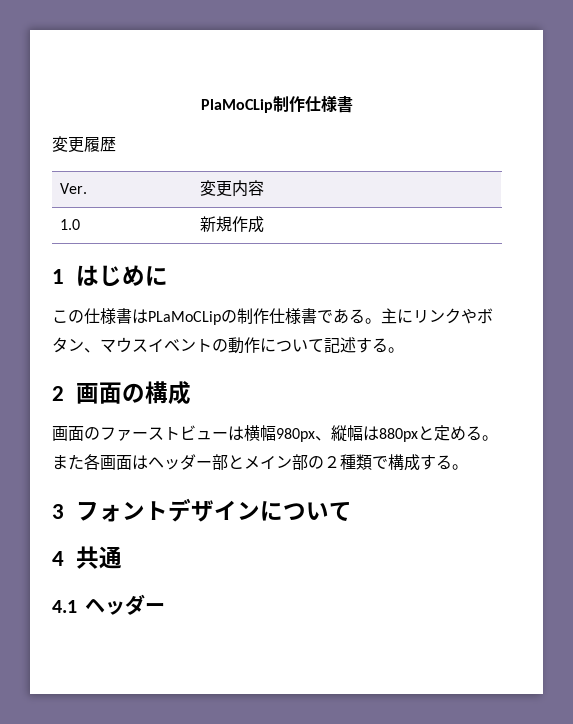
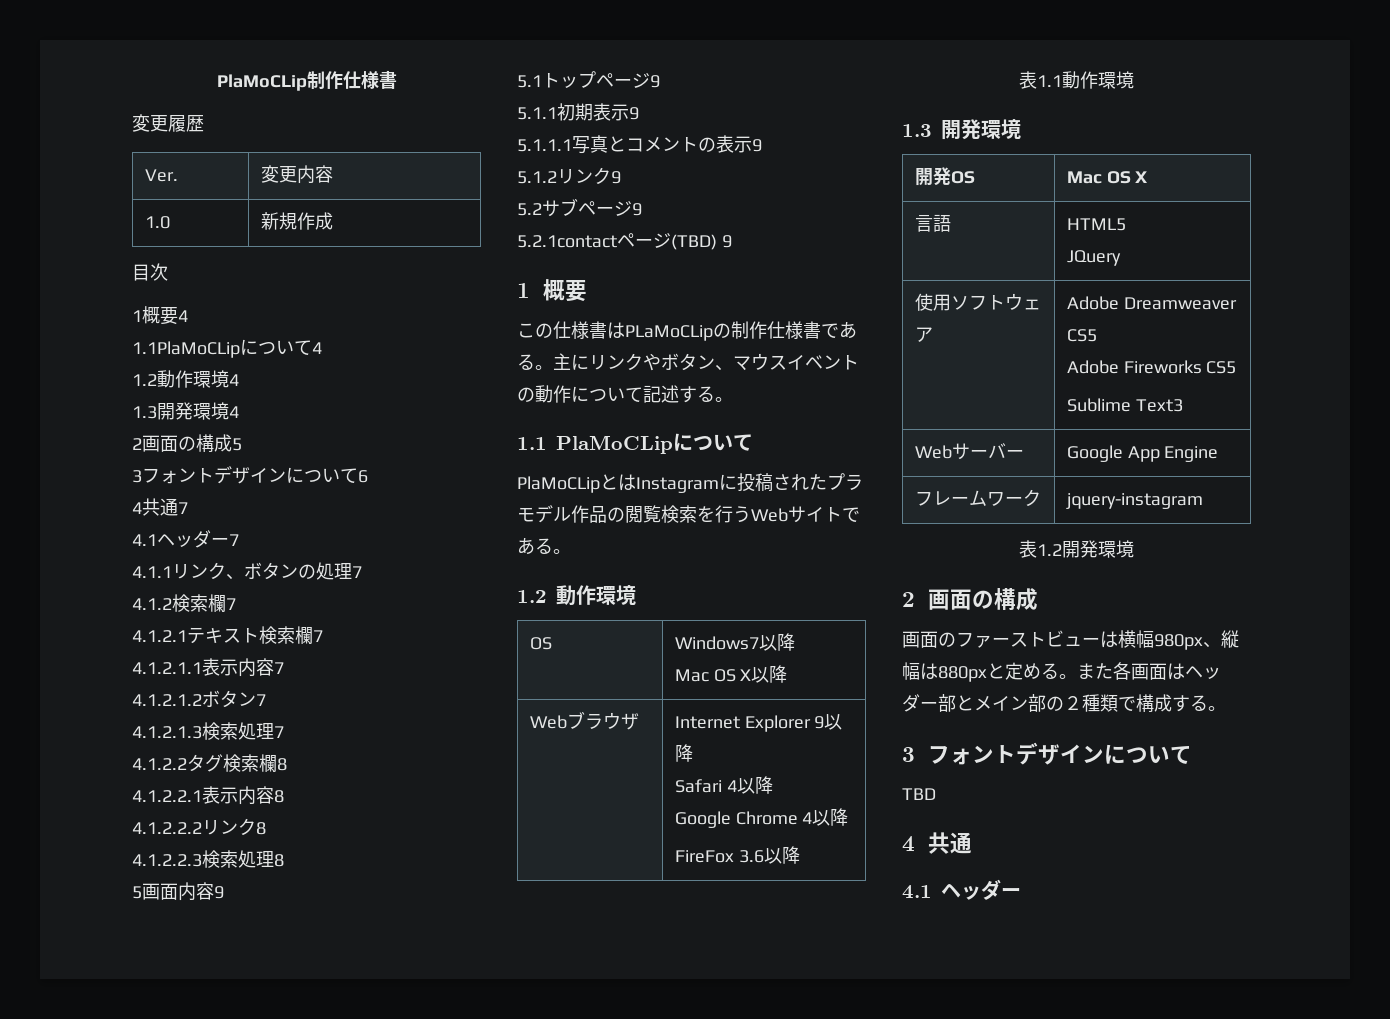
- 1はじめに
+ 目次
+ 1概要4
+ 1.1PlaMoCLipについて4
+ 1.2動作環境4
+ 1.3開発環境4
+ 2画面の構成5
+ 3フォントデザインについて6
+ 4共通7
+ 4.1ヘッダー7
+ 4.1.1リンク、ボタンの処理7
+ 4.1.2検索欄7
+ 4.1.2.1テキスト検索欄7
+ 4.1.2.1.1表示内容7
+ 4.1.2.1.2ボタン7
+ 4.1.2.1.3検索処理7
+ 4.1.2.2タグ検索欄8
+ 4.1.2.2.1表示内容8
+ 4.1.2.2.2リンク8
+ 4.1.2.2.3検索処理8
+ 5画面内容9
+ 5.1トップページ9
+ 5.1.1初期表示9
+ 5.1.1.1写真とコメントの表示9
+ 5.1.2リンク9
+ 5.2サブページ9
+ 5.2.1contactページ(TBD) 9
+ 1概要
+ 1.1 PlaMoCLipについて
+ PlaMoCLipとはInstagramに投稿されたプラモデル作品の閲覧検索を行うWebサイトである。
+ 1.2動作環境
+ OS | Windows7以降
+ Mac OS X以降
+ Webブラウザ | Internet Explorer 9以降
+ Safari 4以降
+ Google Chrome 4以降
+ FireFox 3.6以降
+ 表1.1動作環境
+ 1.3開発環境
+ 開発OS | Mac OS X
+ 言語 | HTML5
+ JQuery
+ 使用ソフトウェア | Adobe Dreamweaver CS5
+ Adobe Fireworks CS5
+ Sublime Text3
+ Webサーバー | Google App Engine
+ フレームワーク | jquery-instagram
+ 表1.2開発環境
+ TBD

